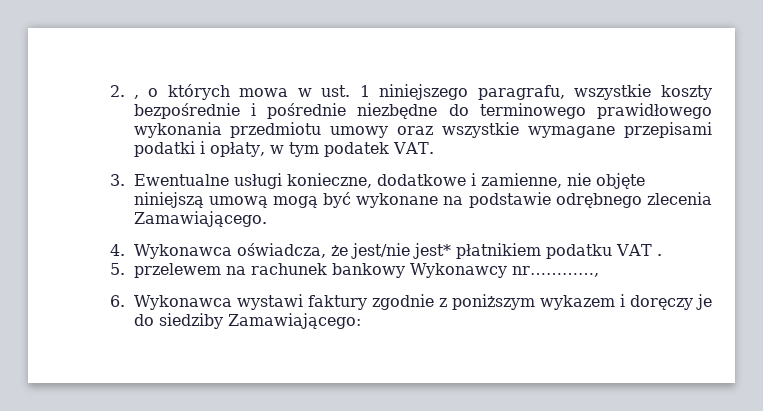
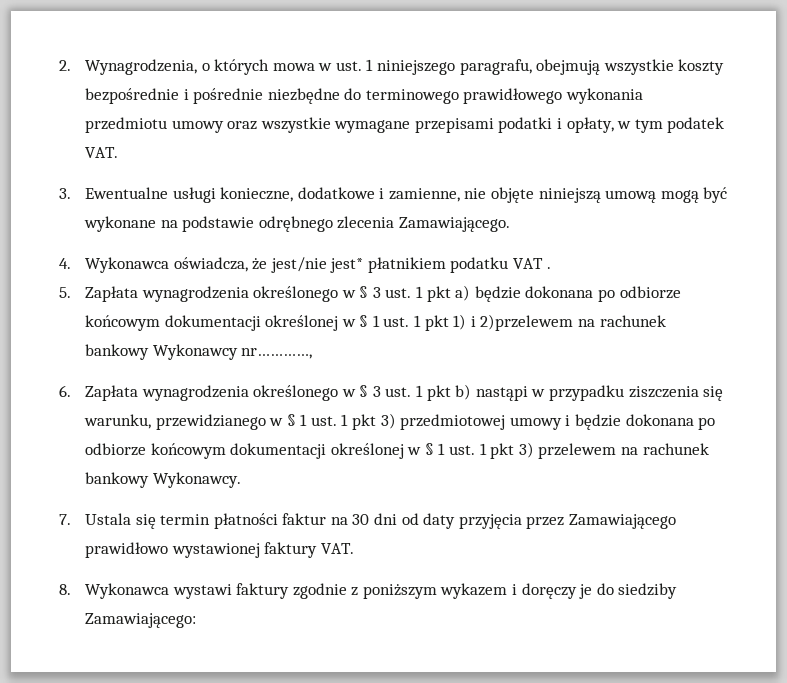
- 2. , o których mowa w ust. 1 niniejszego paragrafu, wszystkie koszty bezpośrednie i pośrednie niezbędne do terminowego prawidłowego wykonania przedmiotu umowy oraz wszystkie wymagane przepisami podatki i opłaty, w tym podatek VAT.
+ 2. Wynagrodzenia, o których mowa w ust. 1 niniejszego paragrafu, obejmują wszystkie koszty bezpośrednie i pośrednie niezbędne do terminowego prawidłowego wykonania przedmiotu umowy oraz wszystkie wymagane przepisami podatki i opłaty, w tym podatek VAT.
- 5. przelewem na rachunek bankowy Wykonawcy nr…………,
+ 5. Zapłata wynagrodzenia określonego w § 3 ust. 1 pkt a) będzie dokonana po odbiorze końcowym dokumentacji określonej w § 1 ust. 1 pkt 1) i 2)przelewem na rachunek bankowy Wykonawcy nr…………,
- 6. Wykonawca wystawi faktury zgodnie z poniższym wykazem i doręczy je do siedziby Zamawiającego:
+ 6. Zapłata wynagrodzenia określonego w § 3 ust. 1 pkt b) nastąpi w przypadku ziszczenia się warunku, przewidzianego w § 1 ust. 1 pkt 3) przedmiotowej umowy i będzie dokonana po odbiorze końcowym dokumentacji określonej w § 1 ust. 1 pkt 3) przelewem na rachunek bankowy Wykonawcy.
+ 7. Ustala się termin płatności faktur na 30 dni od daty przyjęcia przez Zamawiającego prawidłowo wystawionej faktury VAT.
+ 8. Wykonawca wystawi faktury zgodnie z poniższym wykazem i doręczy je do siedziby Zamawiającego:

